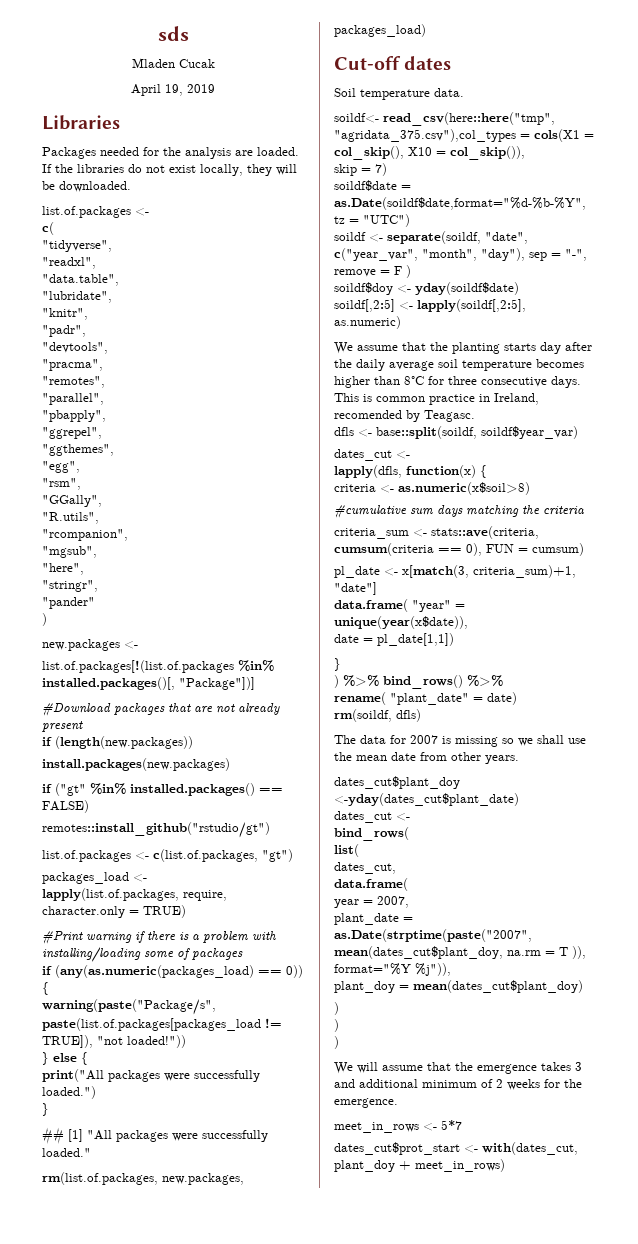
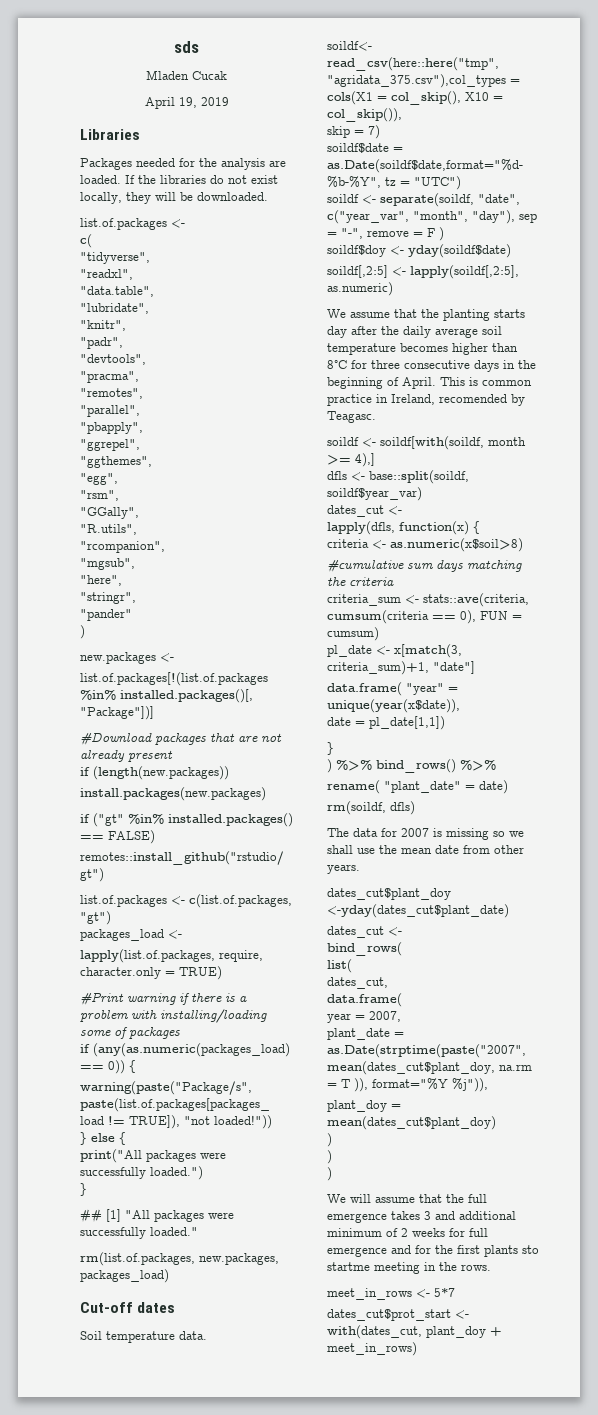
- We assume that the planting starts day after the daily average soil temperature becomes higher than 8°C for three consecutive days.
+ We assume that the planting starts day after the daily average soil temperature becomes higher than 8°C for three consecutive days in the beginning of April.
+ soildf <- soildf[with(soildf, month >= 4),]
- We will assume that the emergence takes 3 and additional minimum of 2 weeks for the emergence.
+ We will assume that the full emergence takes 3 and additional minimum of 2 weeks for full emergence and for the first plants sto startme meeting in the rows.

